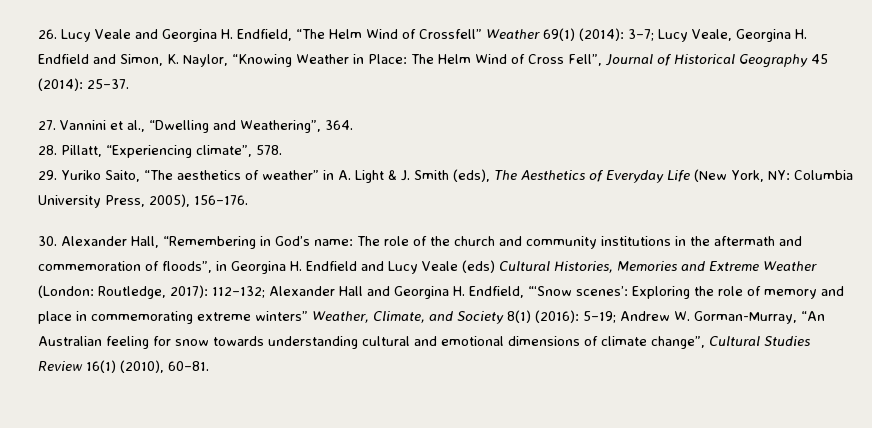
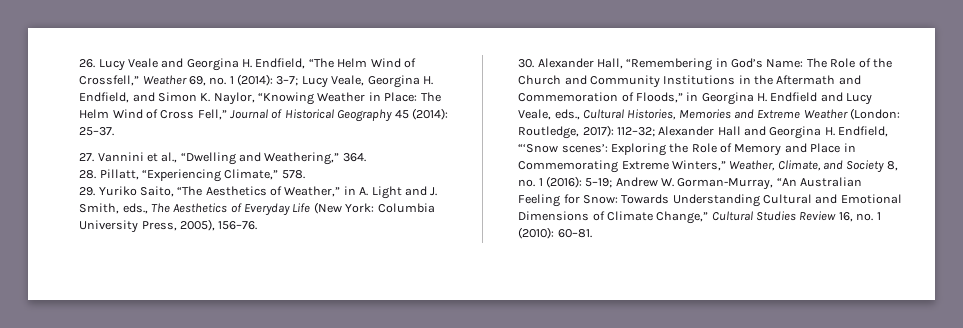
- 26. Lucy Veale and Georgina H. Endfield, “The Helm Wind of Crossfell” Weather 69(1) (2014): 3–7; Lucy Veale, Georgina H. Endfield and Simon, K. Naylor, “Knowing Weather in Place: The Helm Wind of Cross Fell”, Journal of Historical Geography 45 (2014): 25–37.
+ 26. Lucy Veale and Georgina H. Endfield, “The Helm Wind of Crossfell,” Weather 69, no. 1 (2014): 3–7; Lucy Veale, Georgina H. Endfield, and Simon K. Naylor, “Knowing Weather in Place: The Helm Wind of Cross Fell,” Journal of Historical Geography 45 (2014): 25–37.
- 27. Vannini et al., “Dwelling and Weathering”, 364.
+ 27. Vannini et al., “Dwelling and Weathering,” 364.
- 28. Pillatt, “Experiencing climate”, 578.
+ 28. Pillatt, “Experiencing Climate,” 578.
- 29. Yuriko Saito, “The aesthetics of weather” in A. Light & J. Smith (eds), The Aesthetics of Everyday Life (New York, NY: Columbia University Press, 2005), 156–176.
+ 29. Yuriko Saito, “The Aesthetics of Weather,” in A. Light and J. Smith, eds., The Aesthetics of Everyday Life (New York: Columbia University Press, 2005), 156–76.
- 30. Alexander Hall, “Remembering in God’s name: The role of the church and community institutions in the aftermath and commemoration of floods”, in Georgina H. Endfield and Lucy Veale (eds) Cultural Histories, Memories and Extreme Weather (London: Routledge, 2017): 112–132; Alexander Hall and Georgina H. Endfield, “‘Snow scenes’: Exploring the role of memory and place in commemorating extreme winters” Weather, Climate, and Society 8(1) (2016): 5–19; Andrew W. Gorman-Murray, “An Australian feeling for snow towards understanding cultural and emotional dimensions of climate change”, Cultural Studies Review 16(1) (2010), 60–81.
+ 30. Alexander Hall, “Remembering in God’s Name: The Role of the Church and Community Institutions in the Aftermath and Commemoration of Floods,” in Georgina H. Endfield and Lucy Veale, eds., Cultural Histories, Memories and Extreme Weather (London: Routledge, 2017): 112–32; Alexander Hall and Georgina H. Endfield, “‘Snow scenes’: Exploring the Role of Memory and Place in Commemorating Extreme Winters,” Weather, Climate, and Society 8, no. 1 (2016): 5–19; Andrew W. Gorman-Murray, “An Australian Feeling for Snow: Towards Understanding Cultural and Emotional Dimensions of Climate Change,” Cultural Studies Review 16, no. 1 (2010): 60–81.

